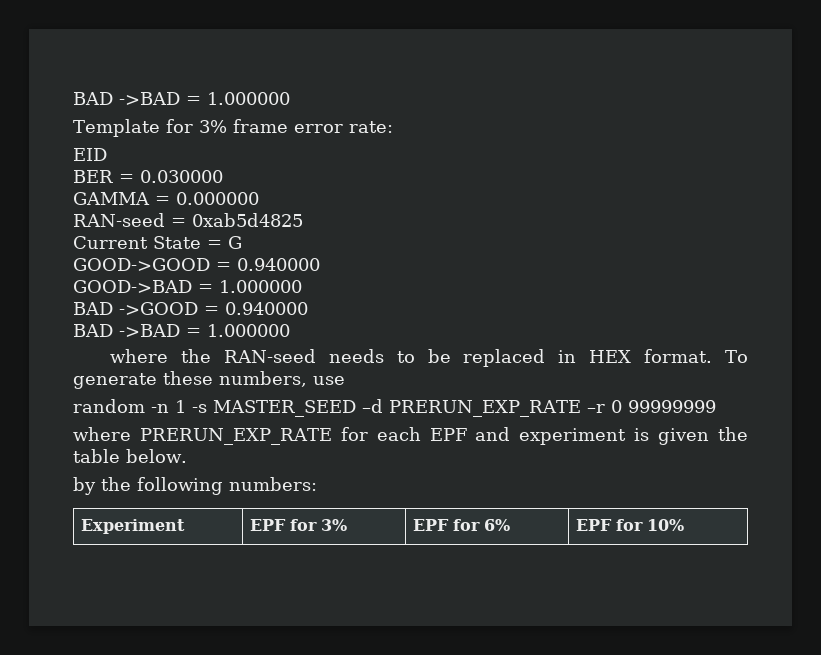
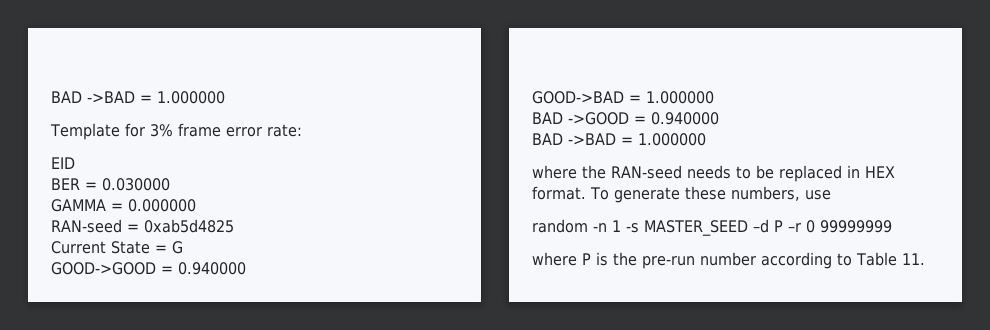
- random -n 1 -s MASTER_SEED –d PRERUN_EXP_RATE –r 0 99999999
+ random -n 1 -s MASTER_SEED –d P –r 0 99999999
- where PRERUN_EXP_RATE for each EPF and experiment is given the table below.
- by the following numbers:
- Experiment | EPF for 3% | EPF for 6% | EPF for 10%
+ where P is the pre-run number according to Table 11.

